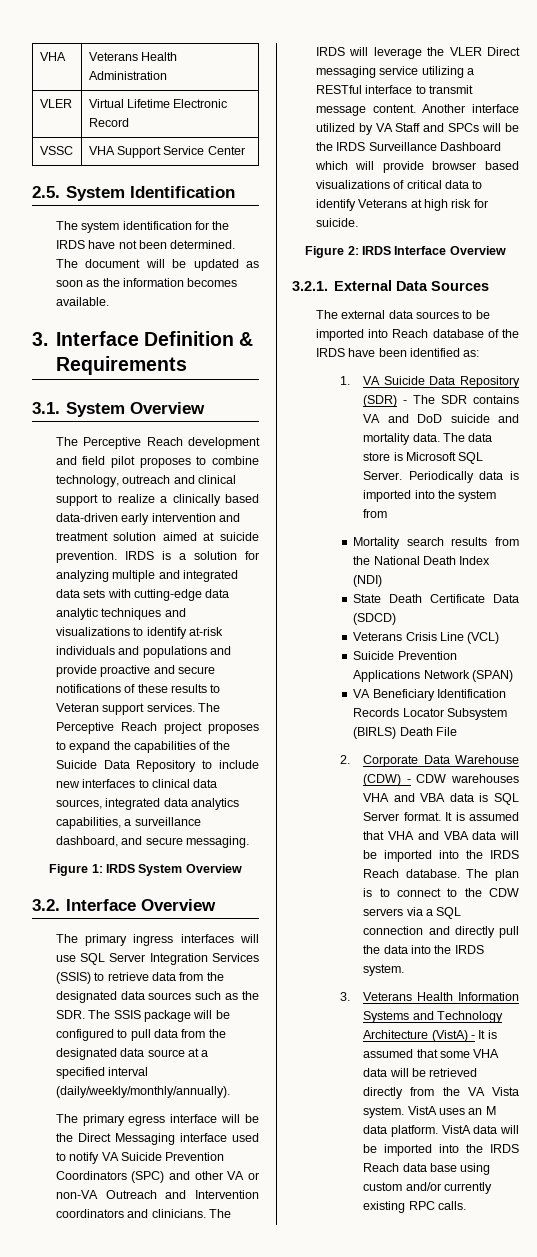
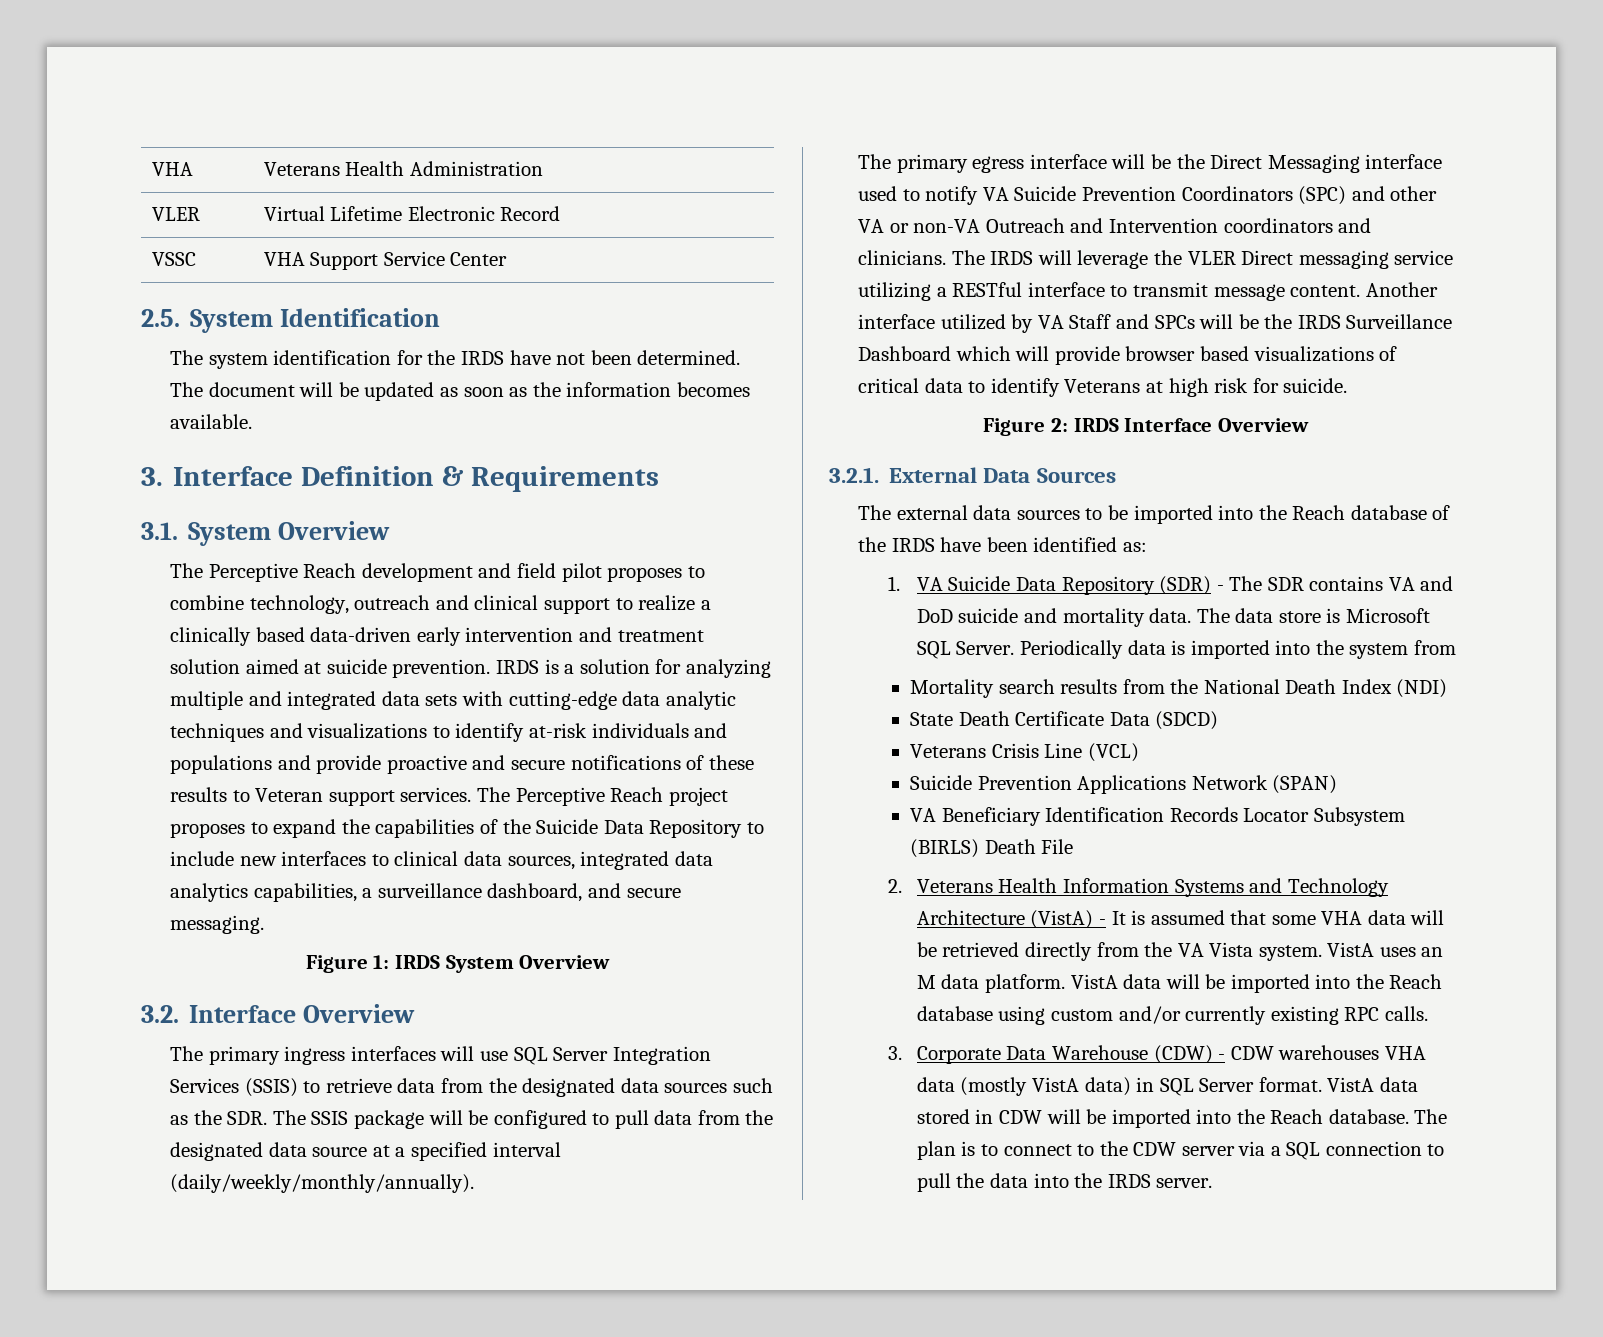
- The external data sources to be imported into Reach database of the IRDS have been identified as:
+ The external data sources to be imported into the Reach database of the IRDS have been identified as:
- 2. Corporate Data Warehouse (CDW) - CDW warehouses VHA and VBA data is SQL Server format. It is assumed that VHA and VBA data will be imported into the IRDS Reach database. The plan is to connect to the CDW servers via a SQL connection and directly pull the data into the IRDS system.
- 3. Veterans Health Information Systems and Technology Architecture (VistA) - It is assumed that some VHA data will be retrieved directly from the VA Vista system.
+ 2. Veterans Health Information Systems and Technology Architecture (VistA) - It is assumed that some VHA data will be retrieved directly from the VA Vista system.
- VistA data will be imported into the IRDS Reach data base using custom and/or currently existing RPC calls.
+ VistA data will be imported into the Reach database using custom and/or currently existing RPC calls.
+ 3. Corporate Data Warehouse (CDW) - CDW warehouses VHA data (mostly VistA data) in SQL Server format. VistA data stored in CDW will be imported into the Reach database. The plan is to connect to the CDW server via a SQL connection to pull the data into the IRDS server.

